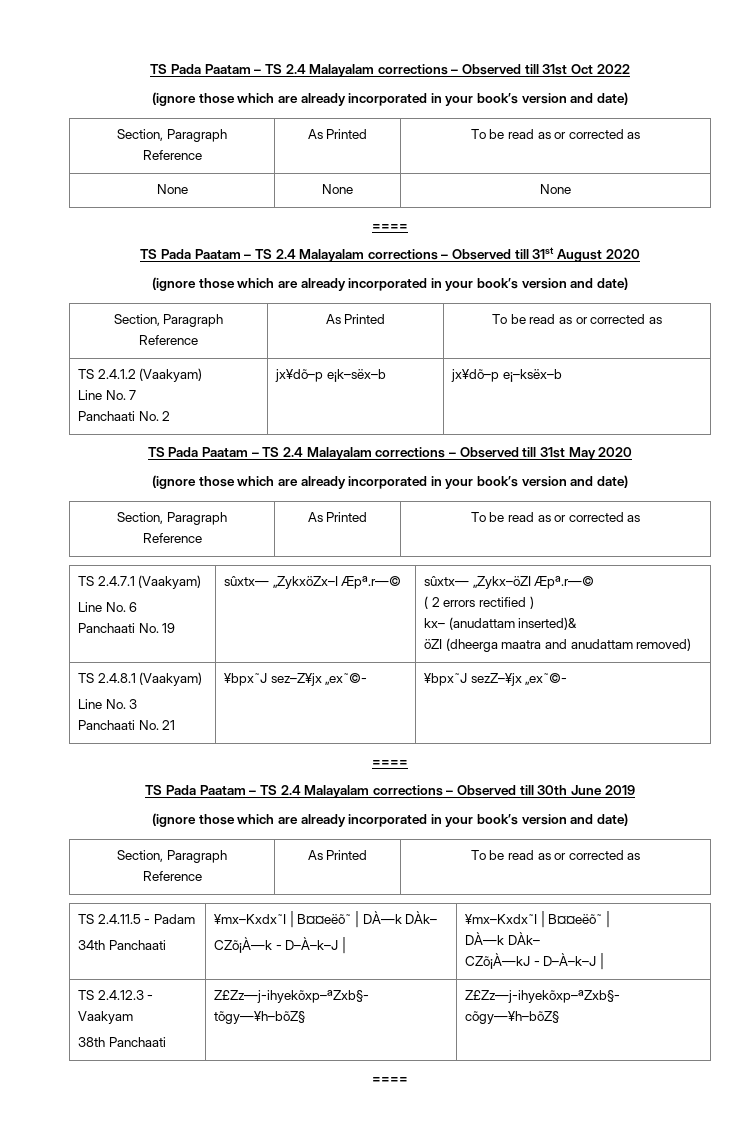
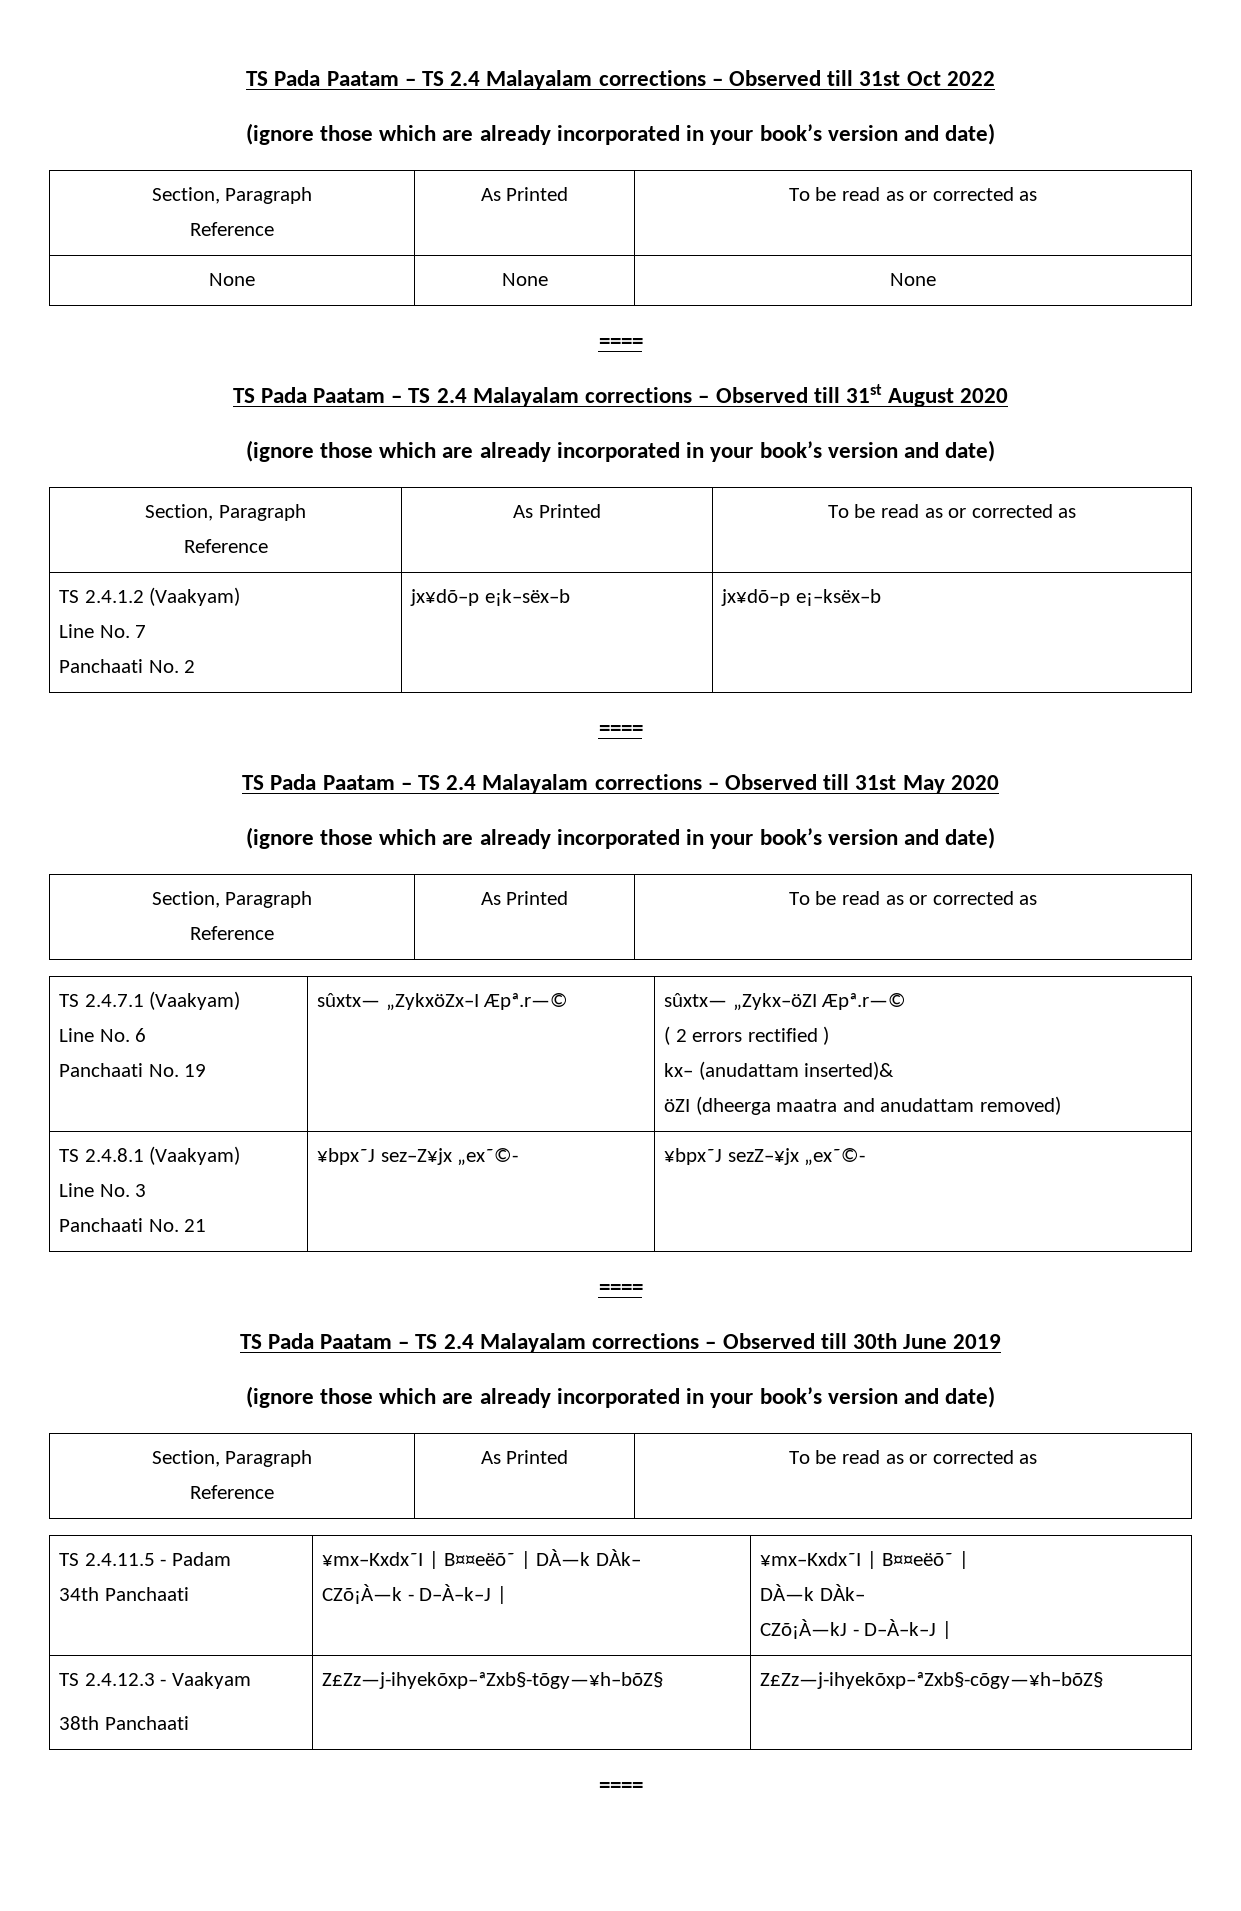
  TS 2.4.1.2 (Vaakyam)
  Line No. 7
  Panchaati No. 2 | jx¥dõ–p e¡k–sëx–b | jx¥dõ–p e¡–ksëx–b
+ ====

